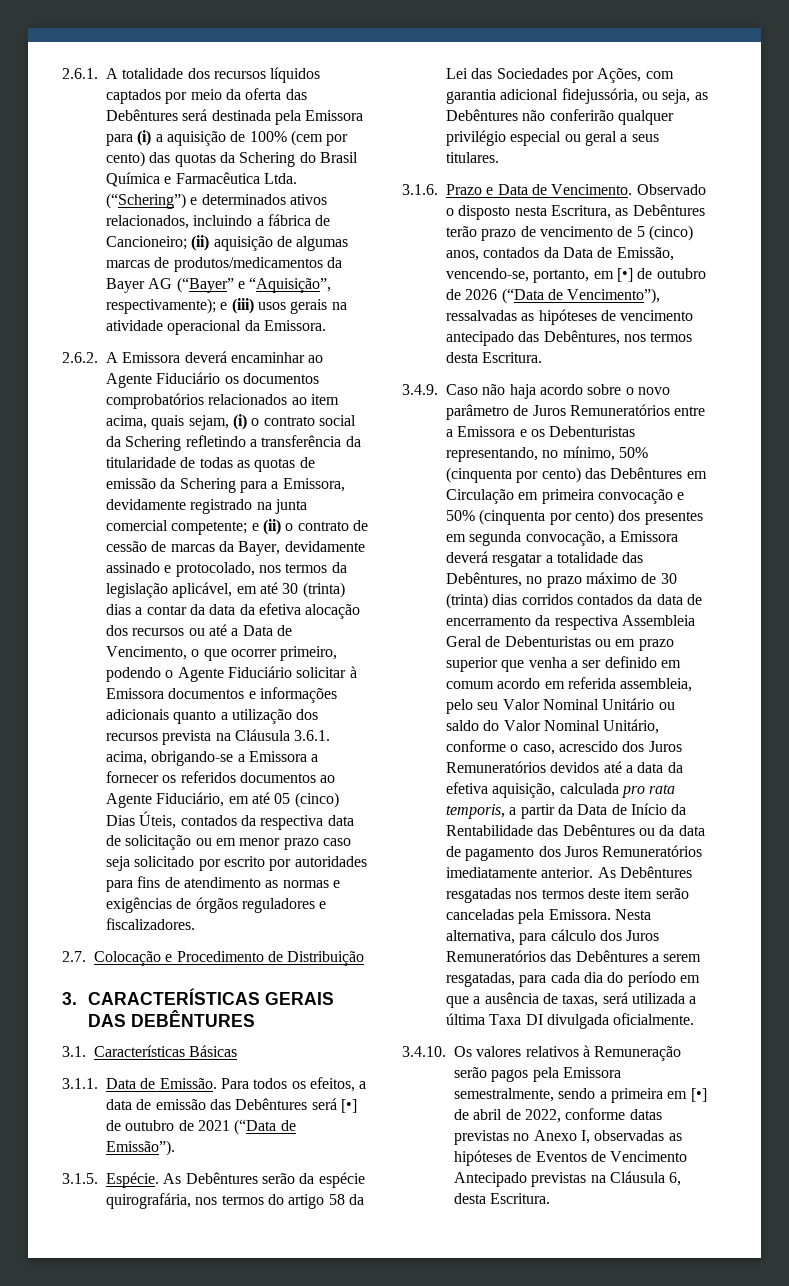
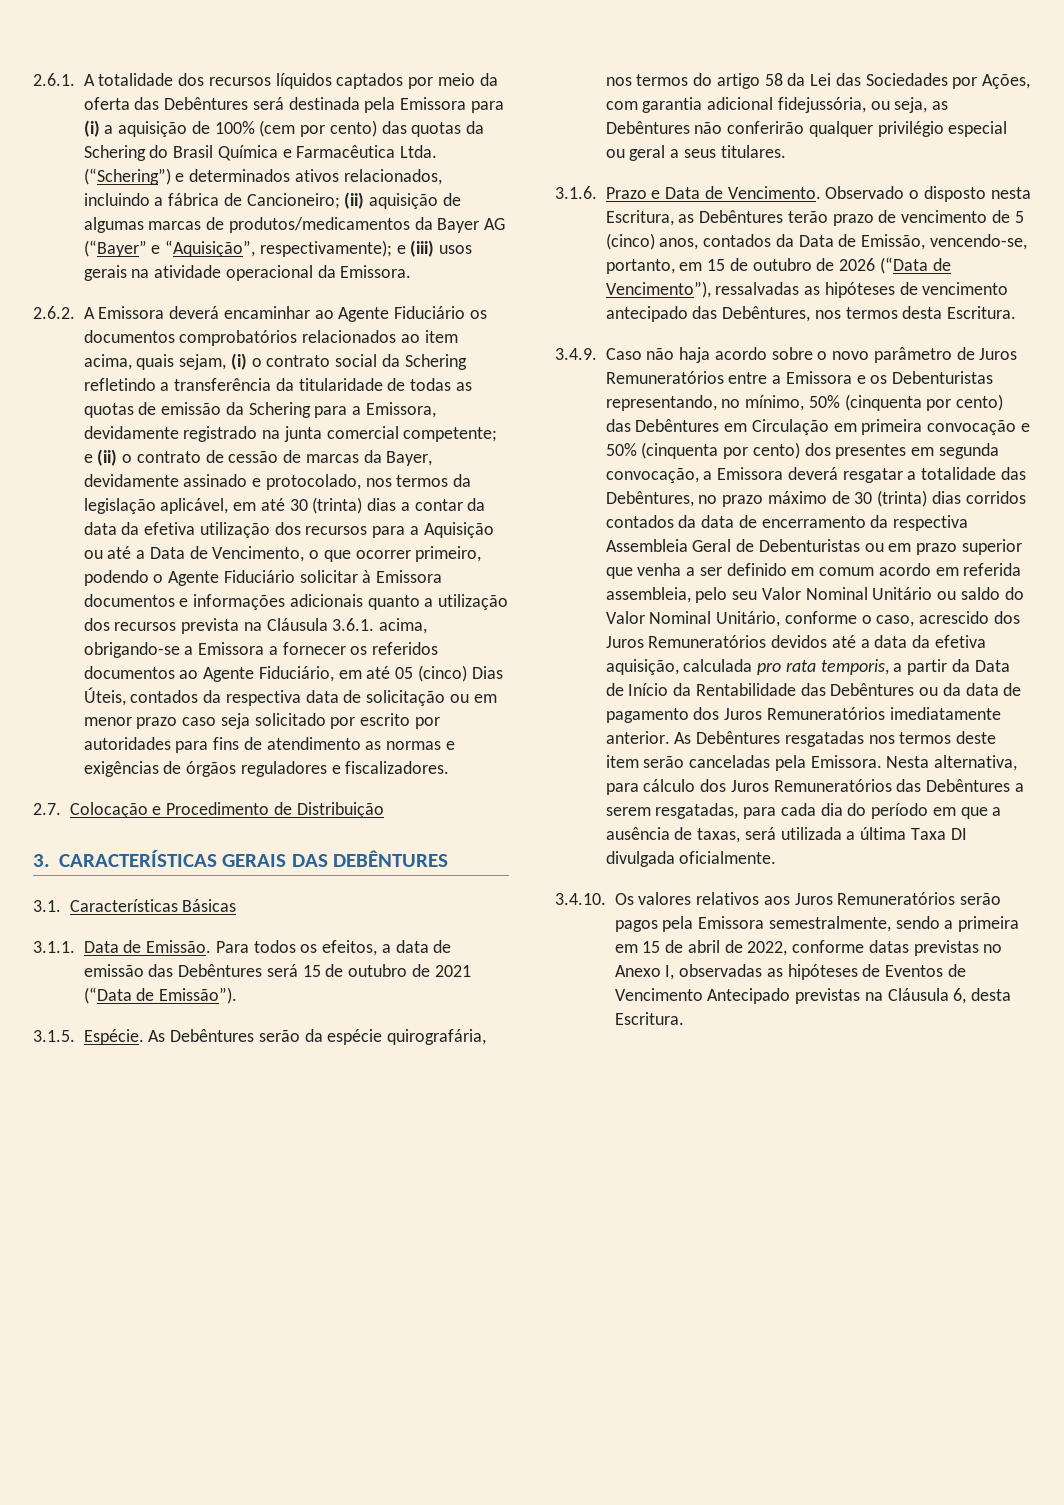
- e (ii) o contrato de cessão de marcas da Bayer, devidamente assinado e protocolado, nos termos da legislação aplicável, em até 30 (trinta) dias a contar da data da efetiva alocação dos recursos ou até a Data de Vencimento, o que ocorrer primeiro, podendo o Agente Fiduciário solicitar à Emissora documentos e informações adicionais quanto a utilização dos recursos prevista na Cláusula 3.6.1. acima, obrigando-se a Emissora a fornecer os referidos documentos ao Agente Fiduciário, em até 05 (cinco) Dias Úteis, contados da respectiva data de solicitação ou em menor prazo caso seja solicitado por escrito por autoridades para fins de atendimento as normas e exigências de órgãos reguladores e fiscalizadores.
+ e (ii) o contrato de cessão de marcas da Bayer, devidamente assinado e protocolado, nos termos da legislação aplicável, em até 30 (trinta) dias a contar da data da efetiva utilização dos recursos para a Aquisição ou até a Data de Vencimento, o que ocorrer primeiro, podendo o Agente Fiduciário solicitar à Emissora documentos e informações adicionais quanto a utilização dos recursos prevista na Cláusula 3.6.1. acima, obrigando-se a Emissora a fornecer os referidos documentos ao Agente Fiduciário, em até 05 (cinco) Dias Úteis, contados da respectiva data de solicitação ou em menor prazo caso seja solicitado por escrito por autoridades para fins de atendimento as normas e exigências de órgãos reguladores e fiscalizadores.
- Para todos os efeitos, a data de emissão das Debêntures será [•] de outubro de 2021 (“Data de Emissão”).
+ Para todos os efeitos, a data de emissão das Debêntures será 15 de outubro de 2021 (“Data de Emissão”).
- Observado o disposto nesta Escritura, as Debêntures terão prazo de vencimento de 5 (cinco) anos, contados da Data de Emissão, vencendo-se, portanto, em [•] de outubro de 2026 (“Data de Vencimento”), ressalvadas as hipóteses de vencimento antecipado das Debêntures, nos termos desta Escritura.
+ Observado o disposto nesta Escritura, as Debêntures terão prazo de vencimento de 5 (cinco) anos, contados da Data de Emissão, vencendo-se, portanto, em 15 de outubro de 2026 (“Data de Vencimento”), ressalvadas as hipóteses de vencimento antecipado das Debêntures, nos termos desta Escritura.
- 3.4.10. Os valores relativos à Remuneração serão pagos pela Emissora semestralmente, sendo a primeira em [•] de abril de 2022, conforme datas previstas no Anexo I, observadas as hipóteses de Eventos de Vencimento Antecipado previstas na Cláusula 6, desta Escritura.
+ 3.4.10. Os valores relativos aos Juros Remuneratórios serão pagos pela Emissora semestralmente, sendo a primeira em 15 de abril de 2022, conforme datas previstas no Anexo I, observadas as hipóteses de Eventos de Vencimento Antecipado previstas na Cláusula 6, desta Escritura.

